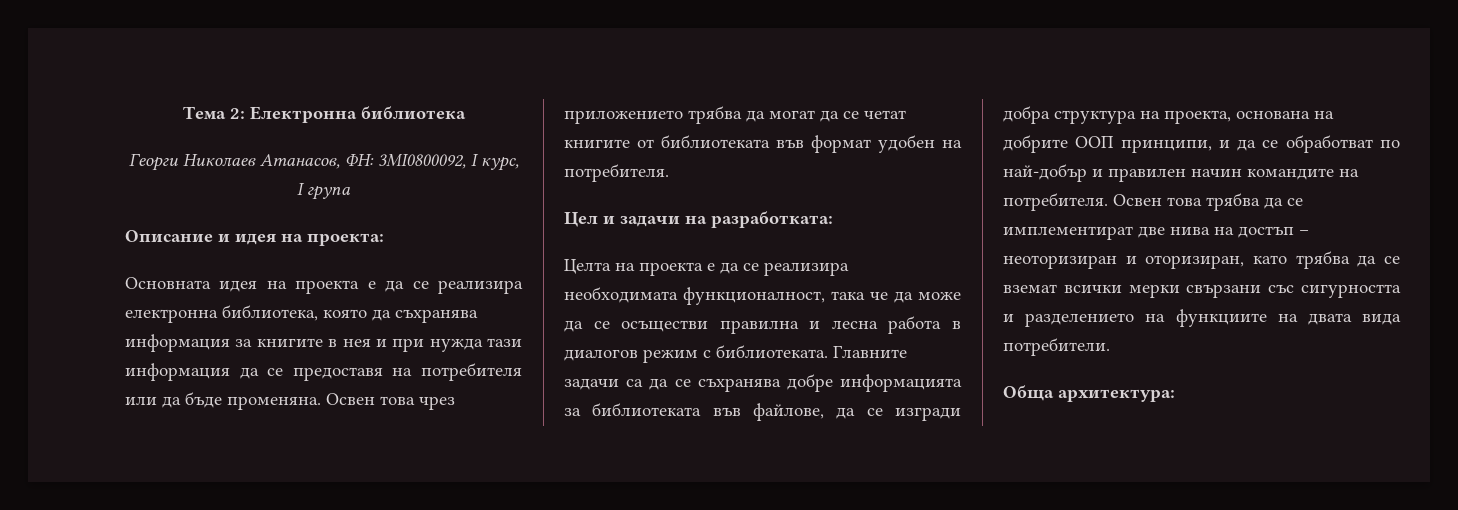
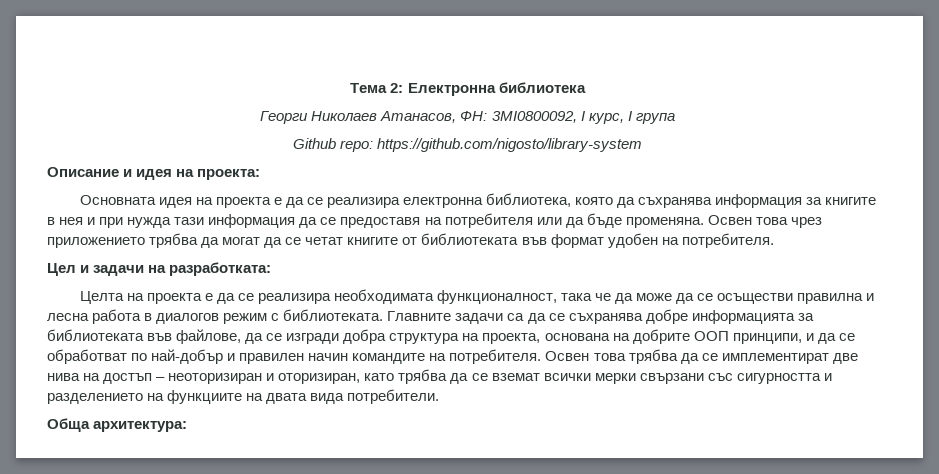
+ Github repo: https://github.com/nigosto/library-system

